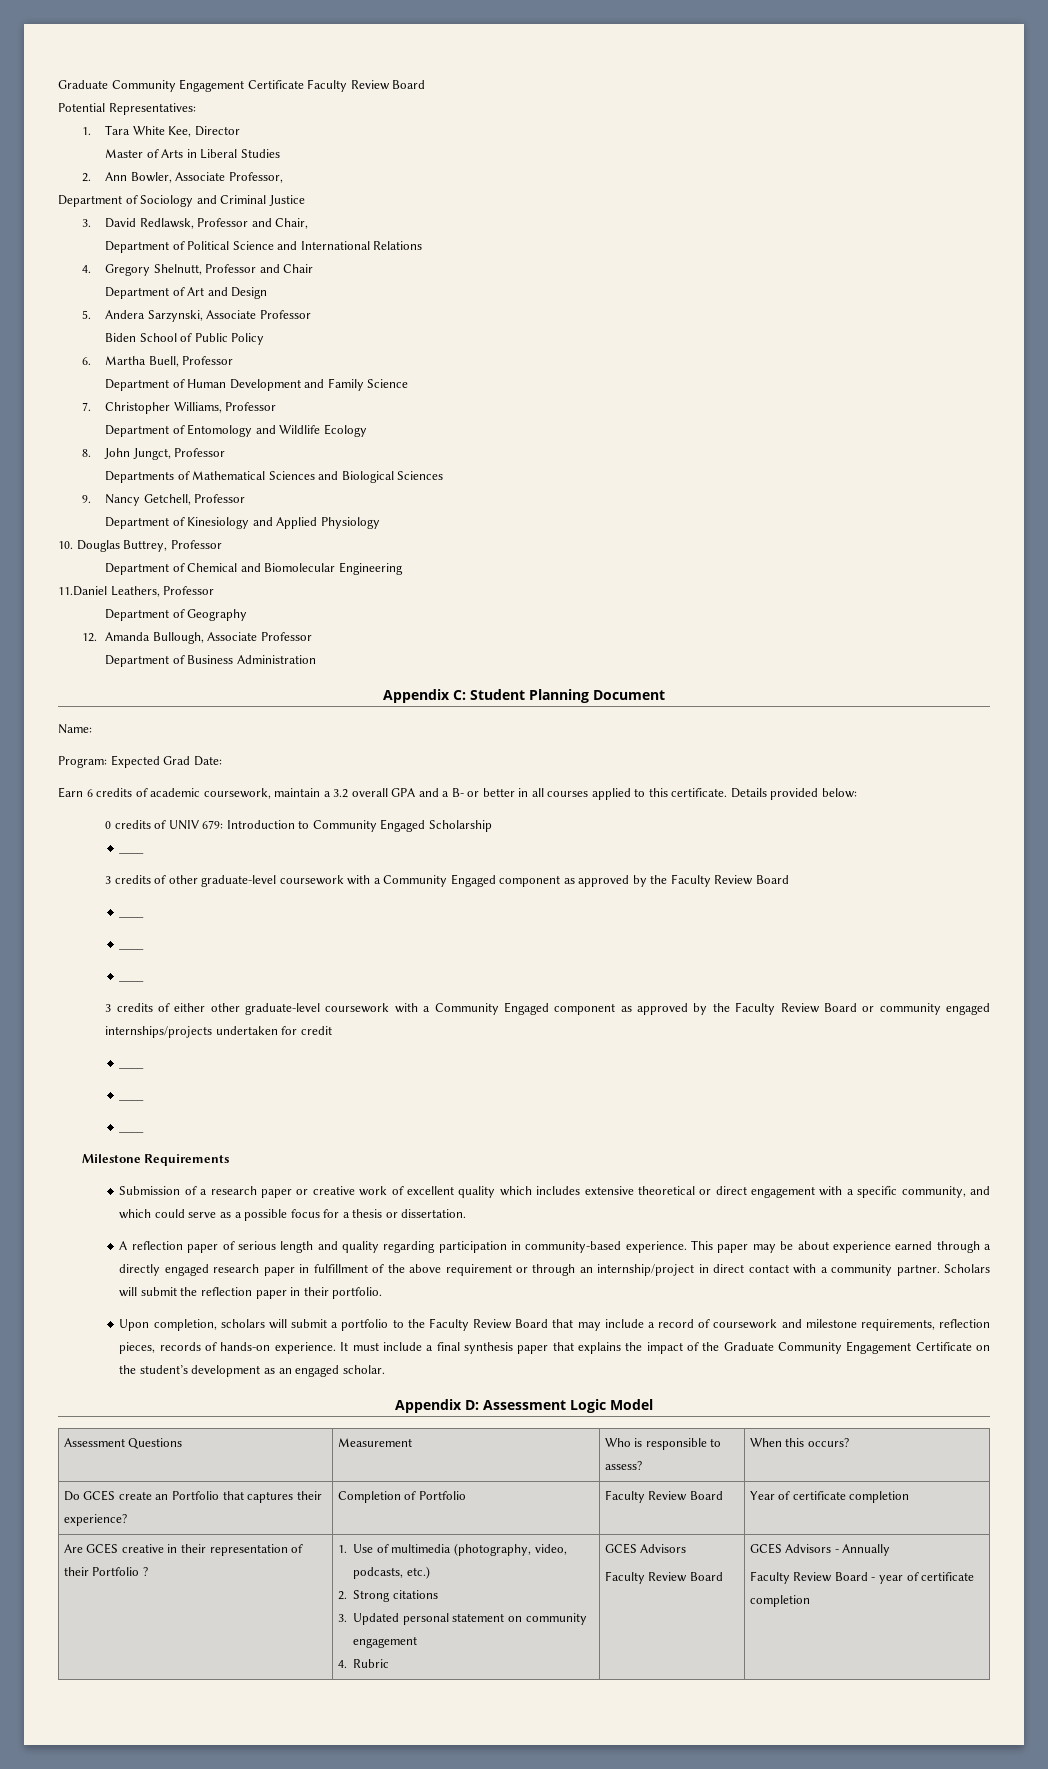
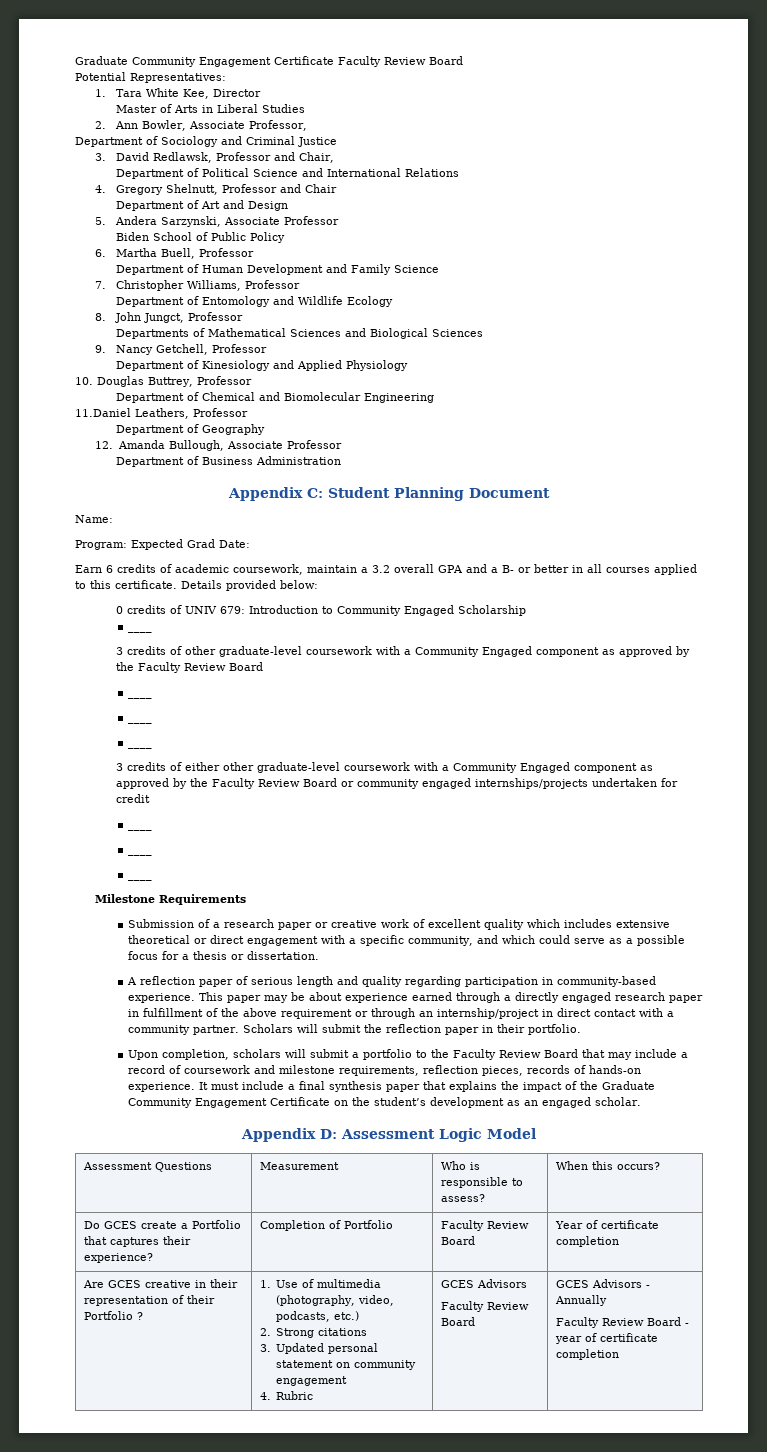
- Do GCES create an Portfolio that captures their experience? | Completion of Portfolio | Faculty Review Board | Year of certificate completion
+ Do GCES create a Portfolio that captures their experience? | Completion of Portfolio | Faculty Review Board | Year of certificate completion

